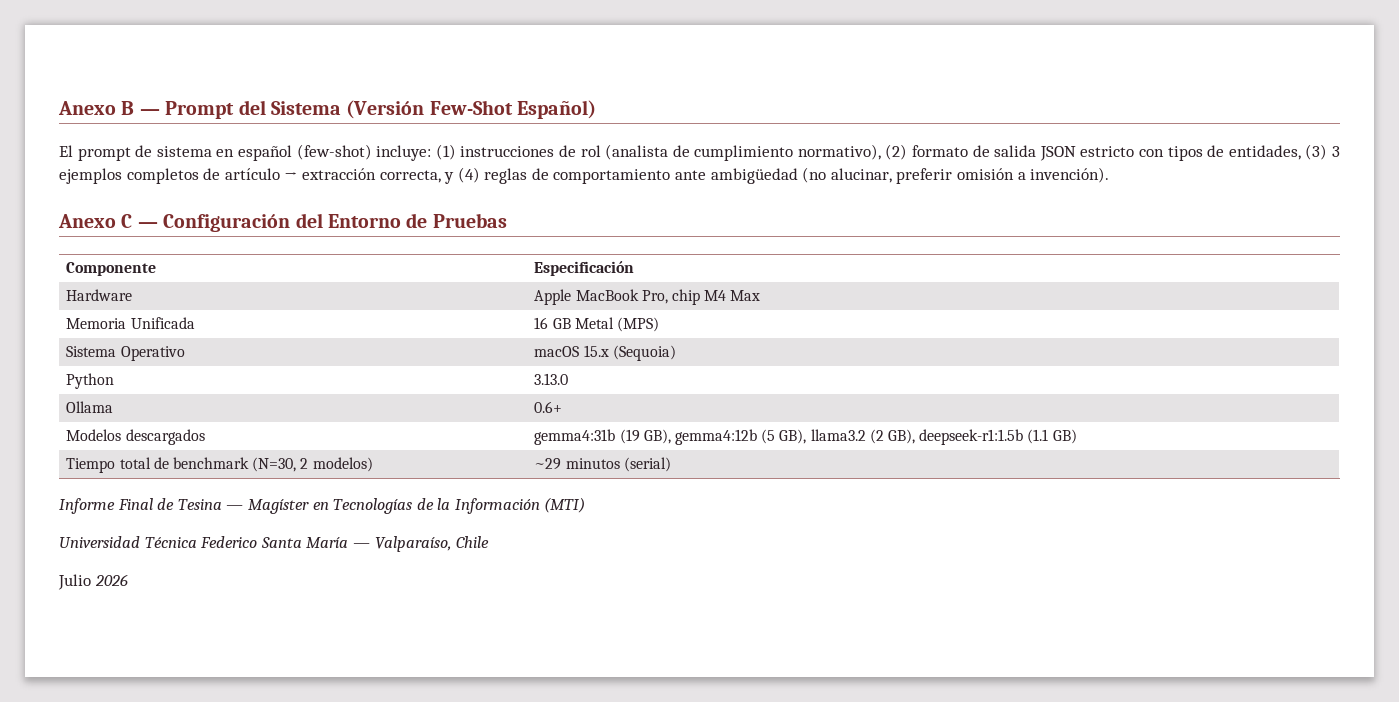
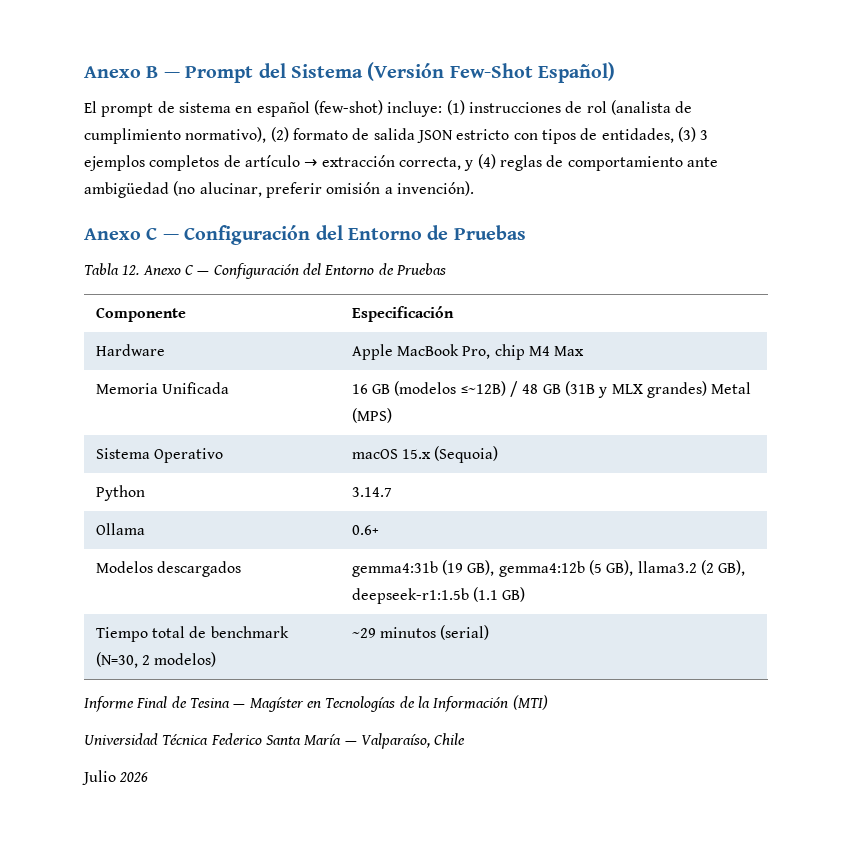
+ Tabla 12. Anexo C — Configuración del Entorno de Pruebas
- Memoria Unificada | 16 GB Metal (MPS)
+ Memoria Unificada | 16 GB (modelos ≤~12B) / 48 GB (31B y MLX grandes) Metal (MPS)
- Python | 3.13.0
+ Python | 3.14.7

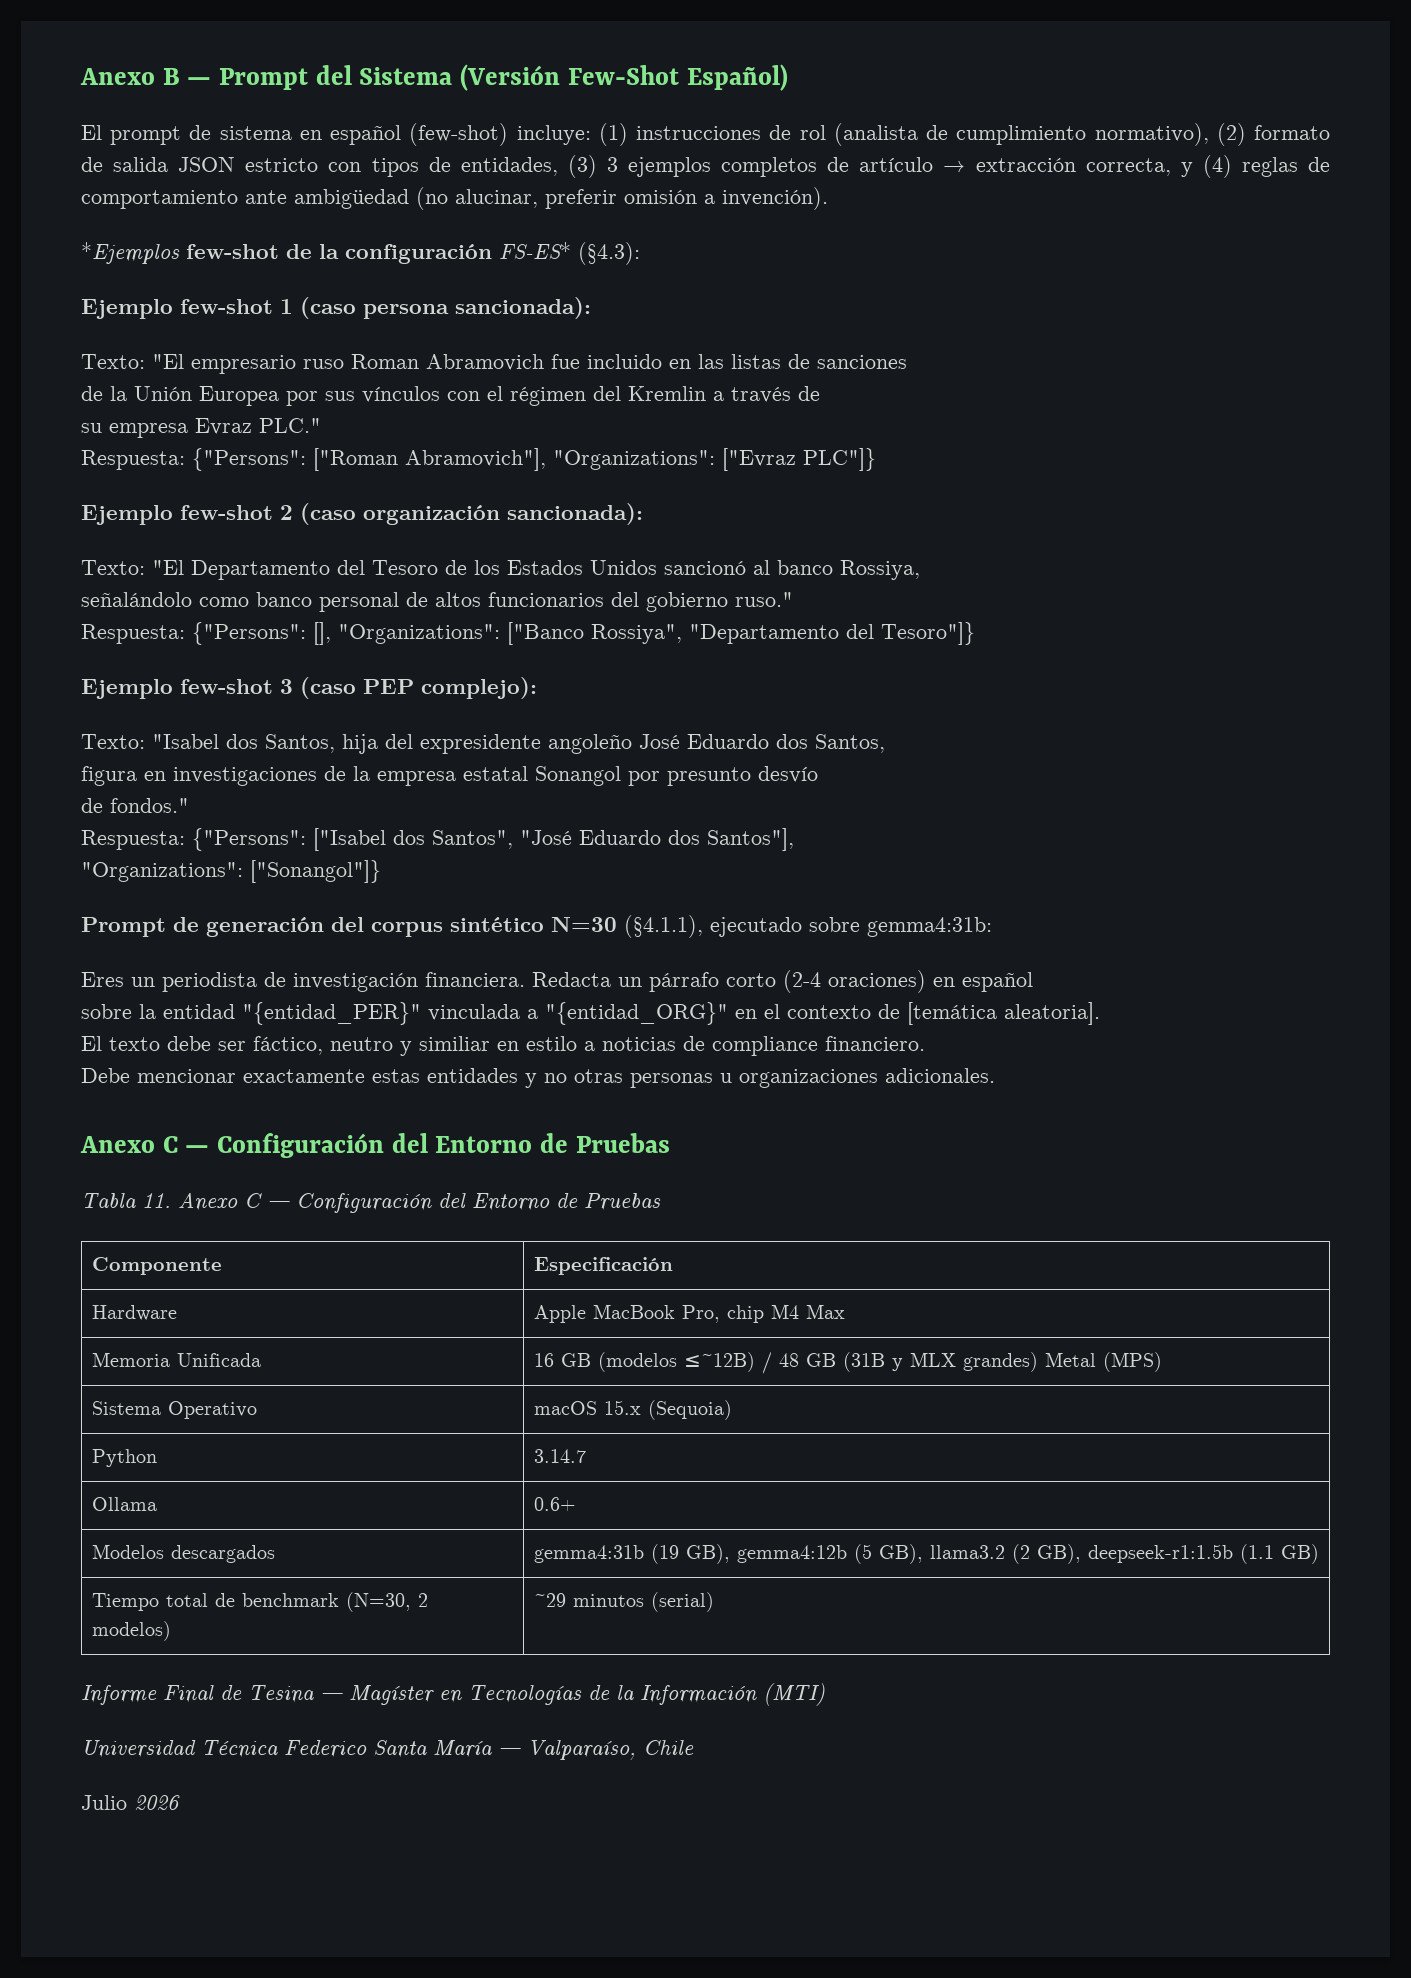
+ *Ejemplos few-shot de la configuración FS-ES* (§4.3):
+ Ejemplo few-shot 1 (caso persona sancionada):
+ Texto: "El empresario ruso Roman Abramovich fue incluido en las listas de sanciones
+ de la Unión Europea por sus vínculos con el régimen del Kremlin a través de
+ su empresa Evraz PLC."
+ Respuesta: {"Persons": ["Roman Abramovich"], "Organizations": ["Evraz PLC"]}
+ Ejemplo few-shot 2 (caso organización sancionada):
+ Texto: "El Departamento del Tesoro de los Estados Unidos sancionó al banco Rossiya,
+ señalándolo como banco personal de altos funcionarios del gobierno ruso."
+ Respuesta: {"Persons": [], "Organizations": ["Banco Rossiya", "Departamento del Tesoro"]}
+ Ejemplo few-shot 3 (caso PEP complejo):
+ Texto: "Isabel dos Santos, hija del expresidente angoleño José Eduardo dos Santos,
+ figura en investigaciones de la empresa estatal Sonangol por presunto desvío
+ de fondos."
+ Respuesta: {"Persons": ["Isabel dos Santos", "José Eduardo dos Santos"],
+ "Organizations": ["Sonangol"]}
+ Prompt de generación del corpus sintético N=30 (§4.1.1), ejecutado sobre gemma4:31b:
+ Eres un periodista de investigación financiera. Redacta un párrafo corto (2-4 oraciones) en español
+ sobre la entidad "{entidad_PER}" vinculada a "{entidad_ORG}" en el contexto de [temática aleatoria].
+ El texto debe ser fáctico, neutro y similiar en estilo a noticias de compliance financiero.
+ Debe mencionar exactamente estas entidades y no otras personas u organizaciones adicionales.
- Tabla 12. Anexo C — Configuración del Entorno de Pruebas
+ Tabla 11. Anexo C — Configuración del Entorno de Pruebas

